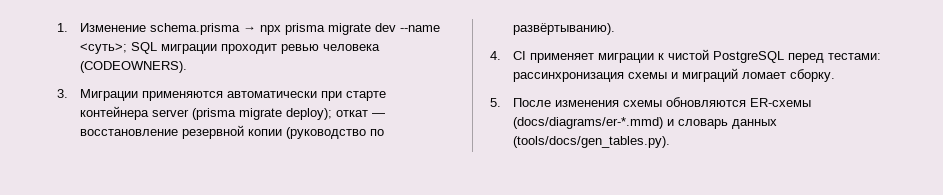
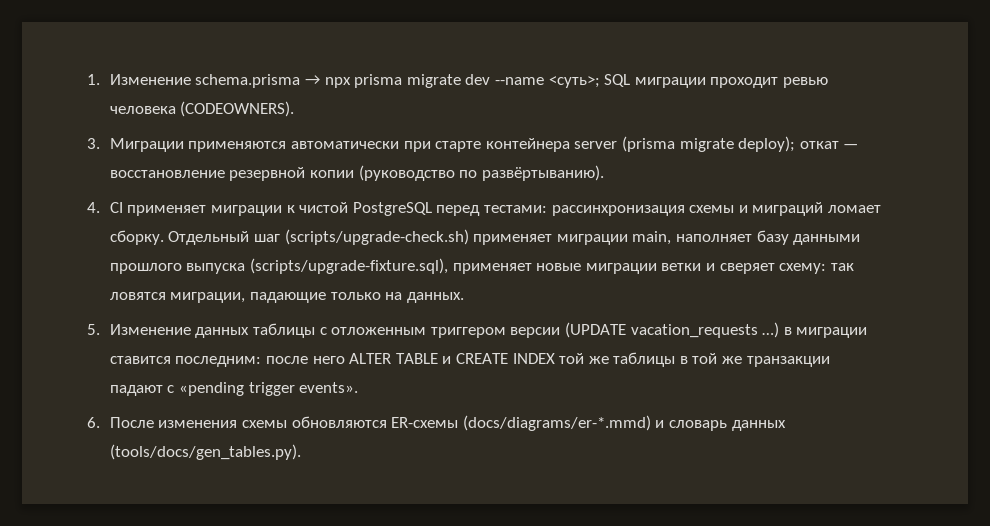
- 4. CI применяет миграции к чистой PostgreSQL перед тестами: рассинхронизация схемы и миграций ломает сборку.
- 5. После изменения схемы обновляются ER-схемы (docs/diagrams/er-*.mmd) и словарь данных (tools/docs/gen_tables.py).
+ 4. CI применяет миграции к чистой PostgreSQL перед тестами: рассинхронизация схемы и миграций ломает сборку. Отдельный шаг (scripts/upgrade-check.sh) применяет миграции main, наполняет базу данными прошлого выпуска (scripts/upgrade-fixture.sql), применяет новые миграции ветки и сверяет схему: так ловятся миграции, падающие только на данных.
+ 5. Изменение данных таблицы с отложенным триггером версии (UPDATE vacation_requests …) в миграции ставится последним: после него ALTER TABLE и CREATE INDEX той же таблицы в той же транзакции падают с «pending trigger events».
+ 6. После изменения схемы обновляются ER-схемы (docs/diagrams/er-*.mmd) и словарь данных (tools/docs/gen_tables.py).

